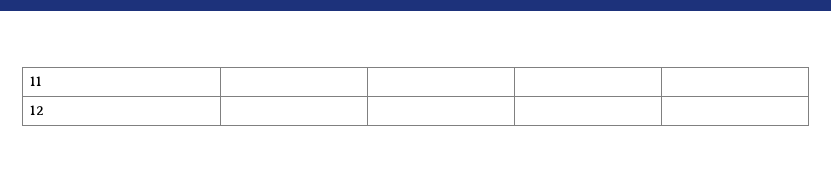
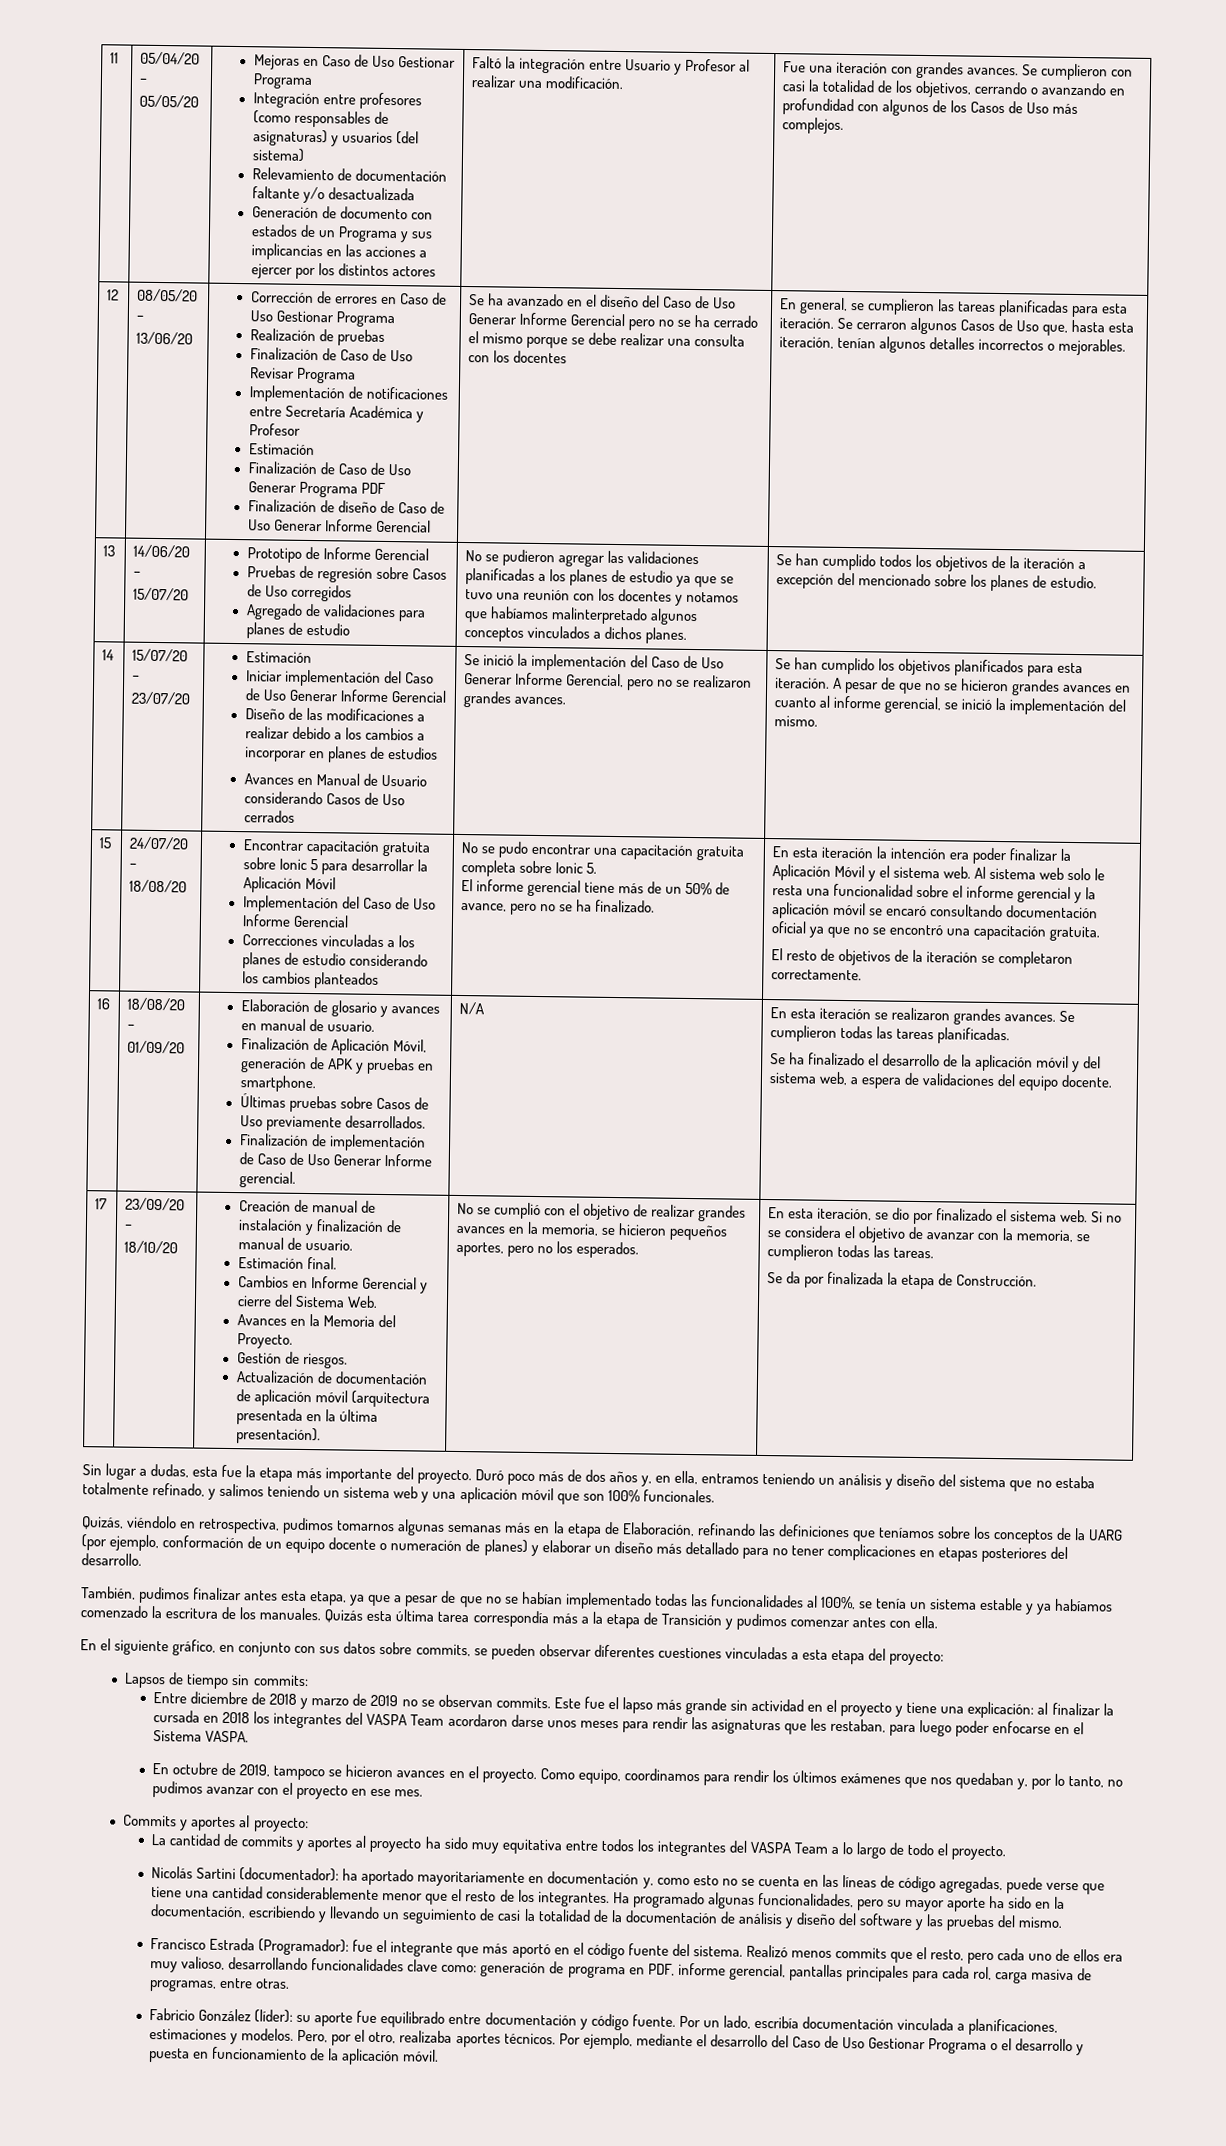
- 12 | | | |
+ 05/04/20 –
+ 05/05/20 | Mejoras en Caso de Uso Gestionar Programa
+ Integración entre profesores (como responsables de asignaturas) y usuarios (del sistema)
+ Relevamiento de documentación faltante y/o desactualizada
+ Generación de documento con estados de un Programa y sus implicancias en las acciones a ejercer por los distintos actores | Faltó la integración entre Usuario y Profesor al realizar una modificación. | Fue una iteración con grandes avances. Se cumplieron con casi la totalidad de los objetivos, cerrando o avanzando en profundidad con algunos de los Casos de Uso más complejos.
+ 12 | 08/05/20 –
+ 13/06/20 | Corrección de errores en Caso de Uso Gestionar Programa
+ Realización de pruebas
+ Finalización de Caso de Uso Revisar Programa
+ Implementación de notificaciones entre Secretaría Académica y Profesor
+ Estimación
+ Finalización de Caso de Uso Generar Programa PDF
+ Finalización de diseño de Caso de Uso Generar Informe Gerencial | Se ha avanzado en el diseño del Caso de Uso Generar Informe Gerencial pero no se ha cerrado el mismo porque se debe realizar una consulta con los docentes | En general, se cumplieron las tareas planificadas para esta iteración. Se cerraron algunos Casos de Uso que, hasta esta iteración, tenían algunos detalles incorrectos o mejorables.
+ 13 | 14/06/20 –
+ 15/07/20 | Prototipo de Informe Gerencial
+ Pruebas de regresión sobre Casos de Uso corregidos
+ Agregado de validaciones para planes de estudio | No se pudieron agregar las validaciones planificadas a los planes de estudio ya que se tuvo una reunión con los docentes y notamos que habíamos malinterpretado algunos conceptos vinculados a dichos planes. | Se han cumplido todos los objetivos de la iteración a excepción del mencionado sobre los planes de estudio.
+ 14 | 15/07/20 –
+ 23/07/20 | Estimación
+ Iniciar implementación del Caso de Uso Generar Informe Gerencial
+ Diseño de las modificaciones a realizar debido a los cambios a incorporar en planes de estudios
+ Avances en Manual de Usuario considerando Casos de Uso cerrados | Se inició la implementación del Caso de Uso Generar Informe Gerencial, pero no se realizaron grandes avances. | Se han cumplido los objetivos planificados para esta iteración. A pesar de que no se hicieron grandes avances en cuanto al informe gerencial, se inició la implementación del mismo.
+ 15 | 24/07/20 –
+ 18/08/20 | Encontrar capacitación gratuita sobre Ionic 5 para desarrollar la Aplicación Móvil
+ Implementación del Caso de Uso Informe Gerencial
+ Correcciones vinculadas a los planes de estudio considerando los cambios planteados | No se pudo encontrar una capacitación gratuita completa sobre Ionic 5.
+ El informe gerencial tiene más de un 50% de avance, pero no se ha finalizado. | En esta iteración la intención era poder finalizar la Aplicación Móvil y el sistema web. Al sistema web solo le resta una funcionalidad sobre el informe gerencial y la aplicación móvil se encaró consultando documentación oficial ya que no se encontró una capacitación gratuita.
+ El resto de objetivos de la iteración se completaron correctamente.
+ 16 | 18/08/20 –
+ 01/09/20 | Elaboración de glosario y avances en manual de usuario.
+ Finalización de Aplicación Móvil, generación de APK y pruebas en smartphone.
+ Últimas pruebas sobre Casos de Uso previamente desarrollados.
+ Finalización de implementación de Caso de Uso Generar Informe gerencial. | N/A | En esta iteración se realizaron grandes avances. Se cumplieron todas las tareas planificadas.
+ Se ha finalizado el desarrollo de la aplicación móvil y del sistema web, a espera de validaciones del equipo docente.
+ 17 | 23/09/20 –
+ 18/10/20 | Creación de manual de instalación y finalización de manual de usuario.
+ Estimación final.
+ Cambios en Informe Gerencial y cierre del Sistema Web.
+ Avances en la Memoria del Proyecto.
+ Gestión de riesgos.
+ Actualización de documentación de aplicación móvil (arquitectura presentada en la última presentación). | No se cumplió con el objetivo de realizar grandes avances en la memoria, se hicieron pequeños aportes, pero no los esperados. | En esta iteración, se dio por finalizado el sistema web. Si no se considera el objetivo de avanzar con la memoria, se cumplieron todas las tareas.
+ Se da por finalizada la etapa de Construcción.
+ Sin lugar a dudas, esta fue la etapa más importante del proyecto. Duró poco más de dos años y, en ella, entramos teniendo un análisis y diseño del sistema que no estaba totalmente refinado, y salimos teniendo un sistema web y una aplicación móvil que son 100% funcionales.
+ Quizás, viéndolo en retrospectiva, pudimos tomarnos algunas semanas más en la etapa de Elaboración, refinando las definiciones que teníamos sobre los conceptos de la UARG (por ejemplo, conformación de un equipo docente o numeración de planes) y elaborar un diseño más detallado para no tener complicaciones en etapas posteriores del desarrollo.
+ También, pudimos finalizar antes esta etapa, ya que a pesar de que no se habían implementado todas las funcionalidades al 100%, se tenía un sistema estable y ya habíamos comenzado la escritura de los manuales. Quizás esta última tarea correspondía más a la etapa de Transición y pudimos comenzar antes con ella.
+ En el siguiente gráfico, en conjunto con sus datos sobre commits, se pueden observar diferentes cuestiones vinculadas a esta etapa del proyecto:
+ Lapsos de tiempo sin commits:
+ Entre diciembre de 2018 y marzo de 2019 no se observan commits. Este fue el lapso más grande sin actividad en el proyecto y tiene una explicación: al finalizar la cursada en 2018 los integrantes del VASPA Team acordaron darse unos meses para rendir las asignaturas que les restaban, para luego poder enfocarse en el Sistema VASPA.
+ En octubre de 2019, tampoco se hicieron avances en el proyecto. Como equipo, coordinamos para rendir los últimos exámenes que nos quedaban y, por lo tanto, no pudimos avanzar con el proyecto en ese mes.
+ Commits y aportes al proyecto:
+ La cantidad de commits y aportes al proyecto ha sido muy equitativa entre todos los integrantes del VASPA Team a lo largo de todo el proyecto.
+ Nicolás Sartini (documentador): ha aportado mayoritariamente en documentación y, como esto no se cuenta en las líneas de código agregadas, puede verse que tiene una cantidad considerablemente menor que el resto de los integrantes. Ha programado algunas funcionalidades, pero su mayor aporte ha sido en la documentación, escribiendo y llevando un seguimiento de casi la totalidad de la documentación de análisis y diseño del software y las pruebas del mismo.
+ Francisco Estrada (Programador): fue el integrante que más aportó en el código fuente del sistema. Realizó menos commits que el resto, pero cada uno de ellos era muy valioso, desarrollando funcionalidades clave como: generación de programa en PDF, informe gerencial, pantallas principales para cada rol, carga masiva de programas, entre otras.
+ Fabricio González (líder): su aporte fue equilibrado entre documentación y código fuente. Por un lado, escribía documentación vinculada a planificaciones, estimaciones y modelos. Pero, por el otro, realizaba aportes técnicos. Por ejemplo, mediante el desarrollo del Caso de Uso Gestionar Programa o el desarrollo y puesta en funcionamiento de la aplicación móvil.

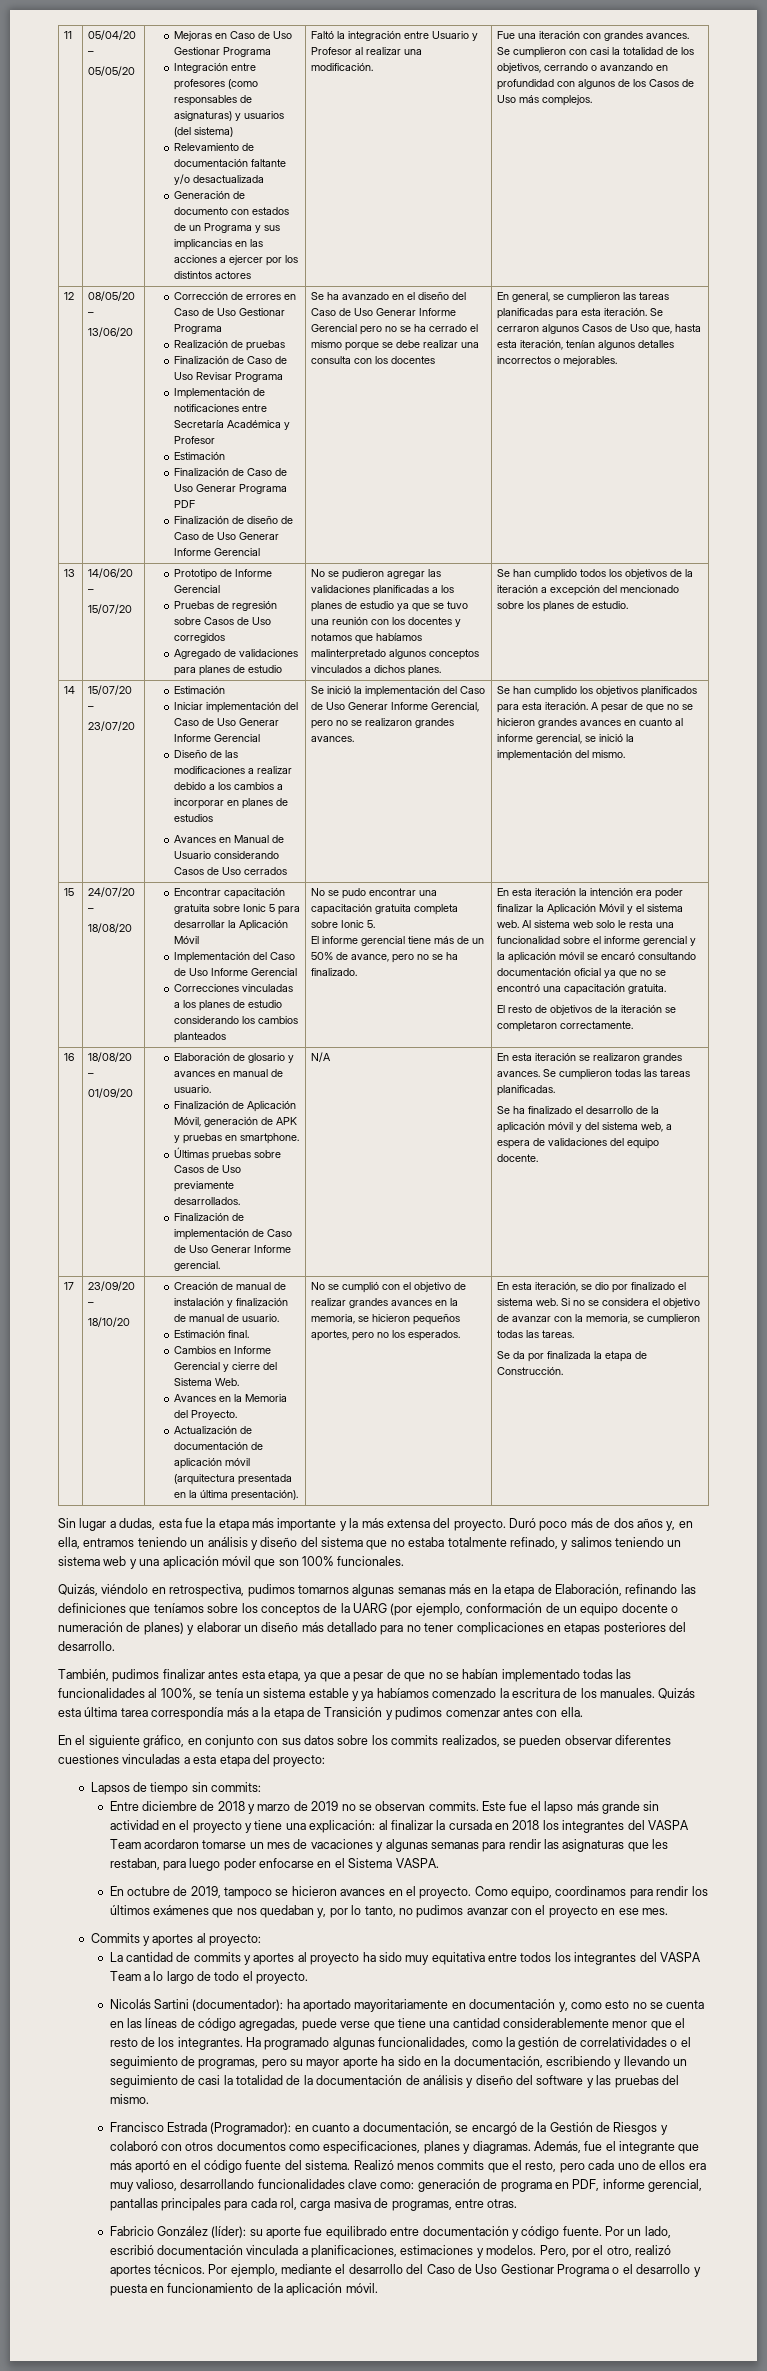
- Gestión de riesgos.
- Sin lugar a dudas, esta fue la etapa más importante del proyecto.
+ Sin lugar a dudas, esta fue la etapa más importante y la más extensa del proyecto.
- En el siguiente gráfico, en conjunto con sus datos sobre commits, se pueden observar diferentes cuestiones vinculadas a esta etapa del proyecto:
+ En el siguiente gráfico, en conjunto con sus datos sobre los commits realizados, se pueden observar diferentes cuestiones vinculadas a esta etapa del proyecto:
- Este fue el lapso más grande sin actividad en el proyecto y tiene una explicación: al finalizar la cursada en 2018 los integrantes del VASPA Team acordaron darse unos meses para rendir las asignaturas que les restaban, para luego poder enfocarse en el Sistema VASPA.
+ Este fue el lapso más grande sin actividad en el proyecto y tiene una explicación: al finalizar la cursada en 2018 los integrantes del VASPA Team acordaron tomarse un mes de vacaciones y algunas semanas para rendir las asignaturas que les restaban, para luego poder enfocarse en el Sistema VASPA.
- Ha programado algunas funcionalidades, pero su mayor aporte ha sido en la documentación, escribiendo y llevando un seguimiento de casi la totalidad de la documentación de análisis y diseño del software y las pruebas del mismo.
+ Ha programado algunas funcionalidades, como la gestión de correlatividades o el seguimiento de programas, pero su mayor aporte ha sido en la documentación, escribiendo y llevando un seguimiento de casi la totalidad de la documentación de análisis y diseño del software y las pruebas del mismo.
- Francisco Estrada (Programador): fue el integrante que más aportó en el código fuente del sistema.
+ Francisco Estrada (Programador): en cuanto a documentación, se encargó de la Gestión de Riesgos y colaboró con otros documentos como especificaciones, planes y diagramas. Además, fue el integrante que más aportó en el código fuente del sistema.
- Por un lado, escribía documentación vinculada a planificaciones, estimaciones y modelos.
+ Por un lado, escribió documentación vinculada a planificaciones, estimaciones y modelos.
- Pero, por el otro, realizaba aportes técnicos.
+ Pero, por el otro, realizó aportes técnicos.

